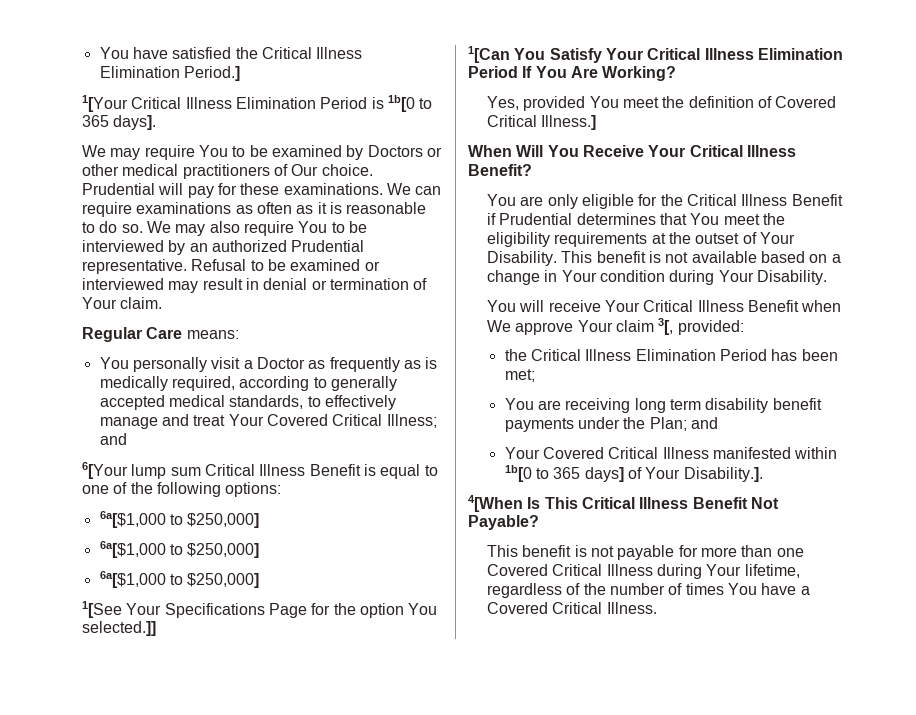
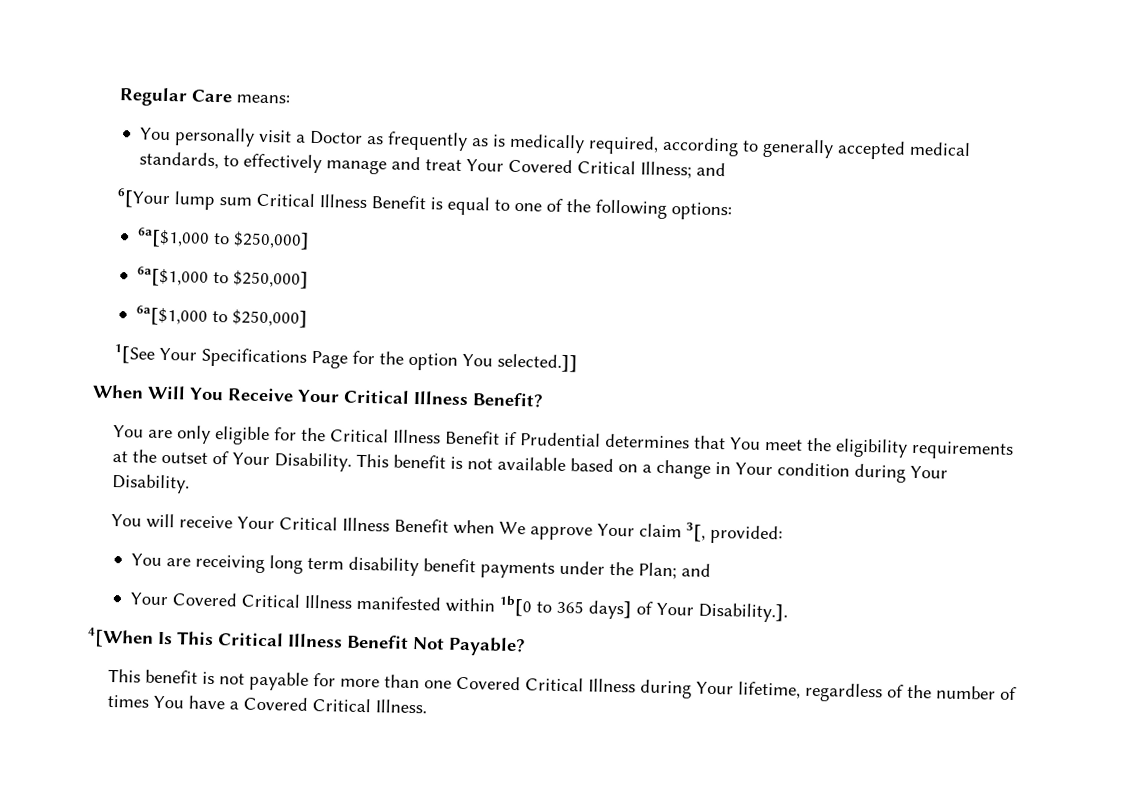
- You have satisfied the Critical Illness Elimination Period.]
- 1[Your Critical Illness Elimination Period is 1b[0 to 365 days].
- We may require You to be examined by Doctors or other medical practitioners of Our choice. Prudential will pay for these examinations. We can require examinations as often as it is reasonable to do so. We may also require You to be interviewed by an authorized Prudential representative. Refusal to be examined or interviewed may result in denial or termination of Your claim.
- 1[Can You Satisfy Your Critical Illness Elimination Period If You Are Working?
- Yes, provided You meet the definition of Covered Critical Illness.]
- the Critical Illness Elimination Period has been met;

